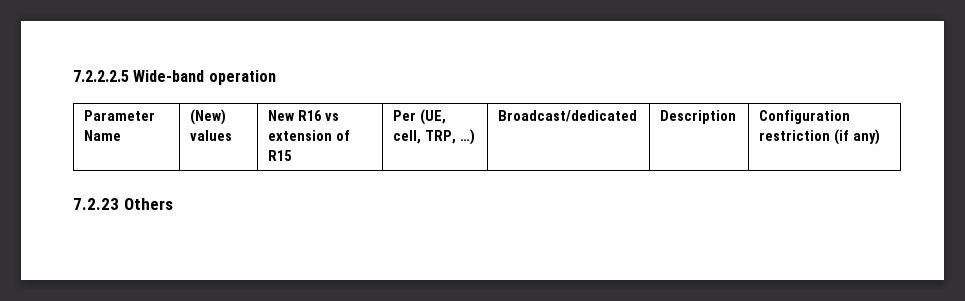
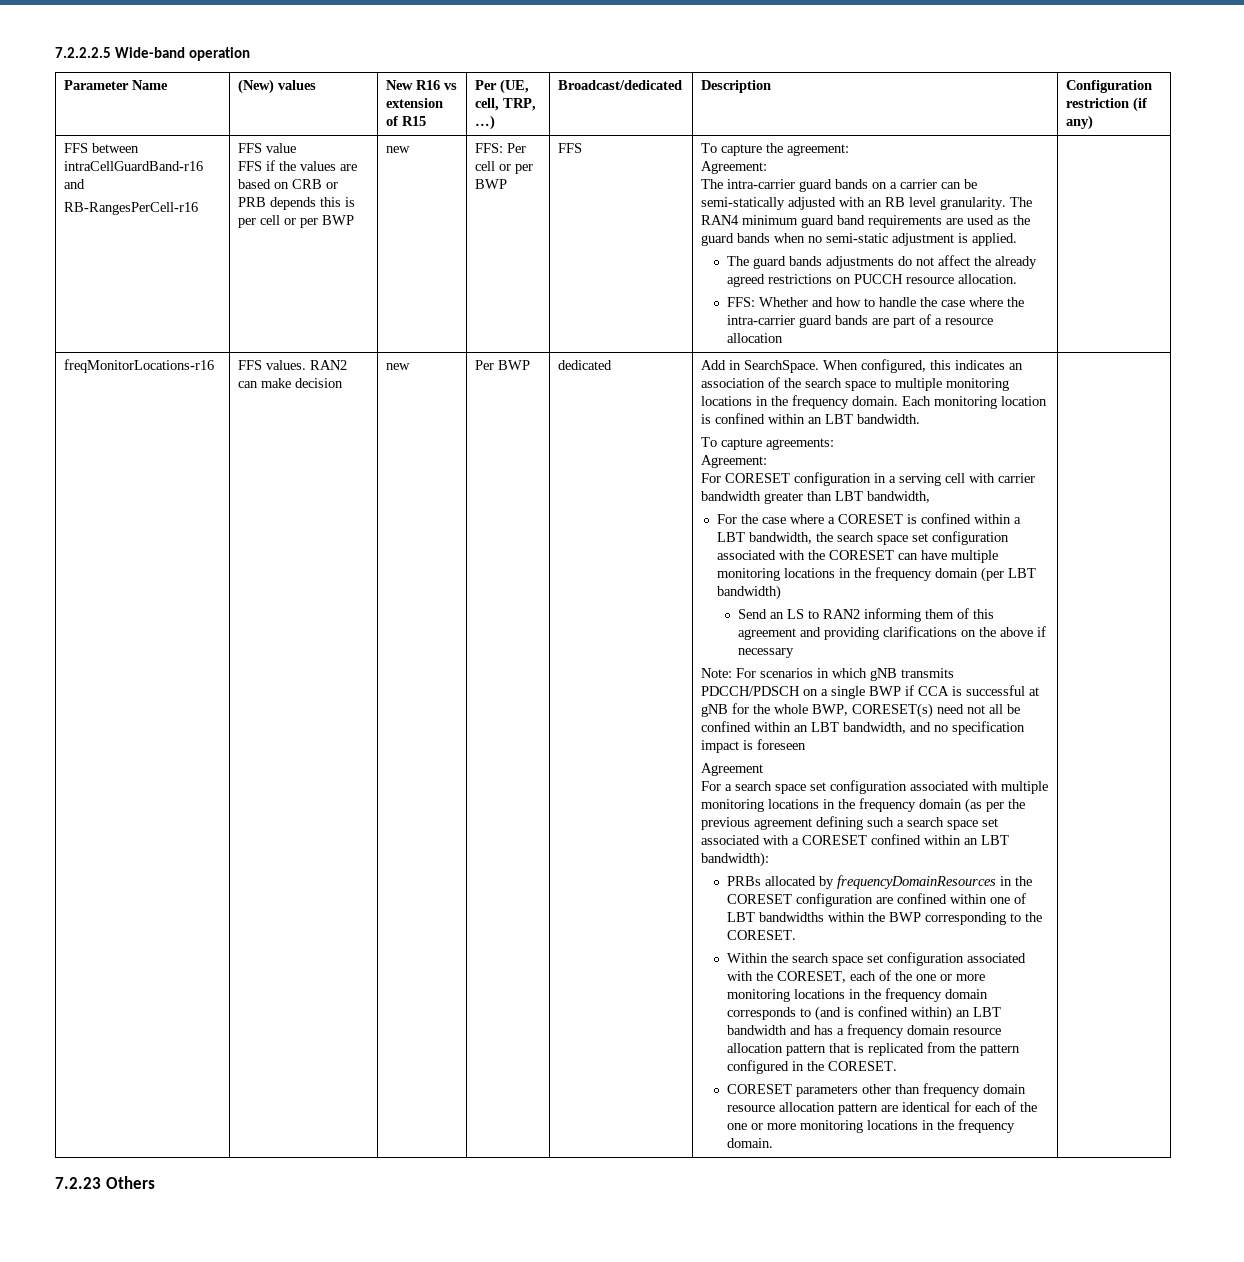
+ FFS between intraCellGuardBand-r16 and
+ RB-RangesPerCell-r16 | FFS value
+ FFS if the values are based on CRB or PRB depends this is per cell or per BWP | new | FFS: Per cell or per BWP | FFS | To capture the agreement:
+ Agreement:
+ The intra-carrier guard bands on a carrier can be semi-statically adjusted with an RB level granularity. The RAN4 minimum guard band requirements are used as the guard bands when no semi-static adjustment is applied.
+ The guard bands adjustments do not affect the already agreed restrictions on PUCCH resource allocation.
+ FFS: Whether and how to handle the case where the intra-carrier guard bands are part of a resource allocation |
+ freqMonitorLocations-r16 | FFS values. RAN2 can make decision | new | Per BWP | dedicated | Add in SearchSpace. When configured, this indicates an association of the search space to multiple monitoring locations in the frequency domain. Each monitoring location is confined within an LBT bandwidth.
+ To capture agreements:
+ Agreement:
+ For CORESET configuration in a serving cell with carrier bandwidth greater than LBT bandwidth,
+ For the case where a CORESET is confined within a LBT bandwidth, the search space set configuration associated with the CORESET can have multiple monitoring locations in the frequency domain (per LBT bandwidth)
+ Send an LS to RAN2 informing them of this agreement and providing clarifications on the above if necessary
+ Note: For scenarios in which gNB transmits PDCCH/PDSCH on a single BWP if CCA is successful at gNB for the whole BWP, CORESET(s) need not all be confined within an LBT bandwidth, and no specification impact is foreseen
+ Agreement
+ For a search space set configuration associated with multiple monitoring locations in the frequency domain (as per the previous agreement defining such a search space set associated with a CORESET confined within an LBT bandwidth):
+ PRBs allocated by frequencyDomainResources in the CORESET configuration are confined within one of LBT bandwidths within the BWP corresponding to the CORESET.
+ Within the search space set configuration associated with the CORESET, each of the one or more monitoring locations in the frequency domain corresponds to (and is confined within) an LBT bandwidth and has a frequency domain resource allocation pattern that is replicated from the pattern configured in the CORESET.
+ CORESET parameters other than frequency domain resource allocation pattern are identical for each of the one or more monitoring locations in the frequency domain.

